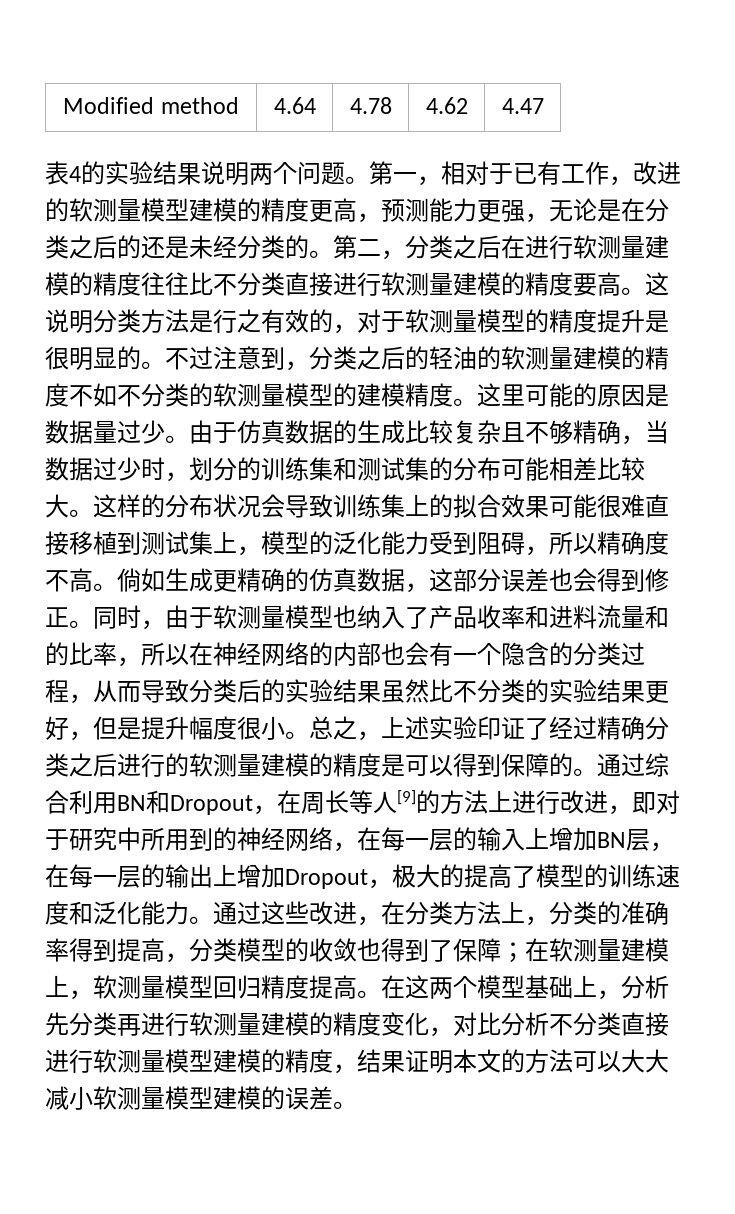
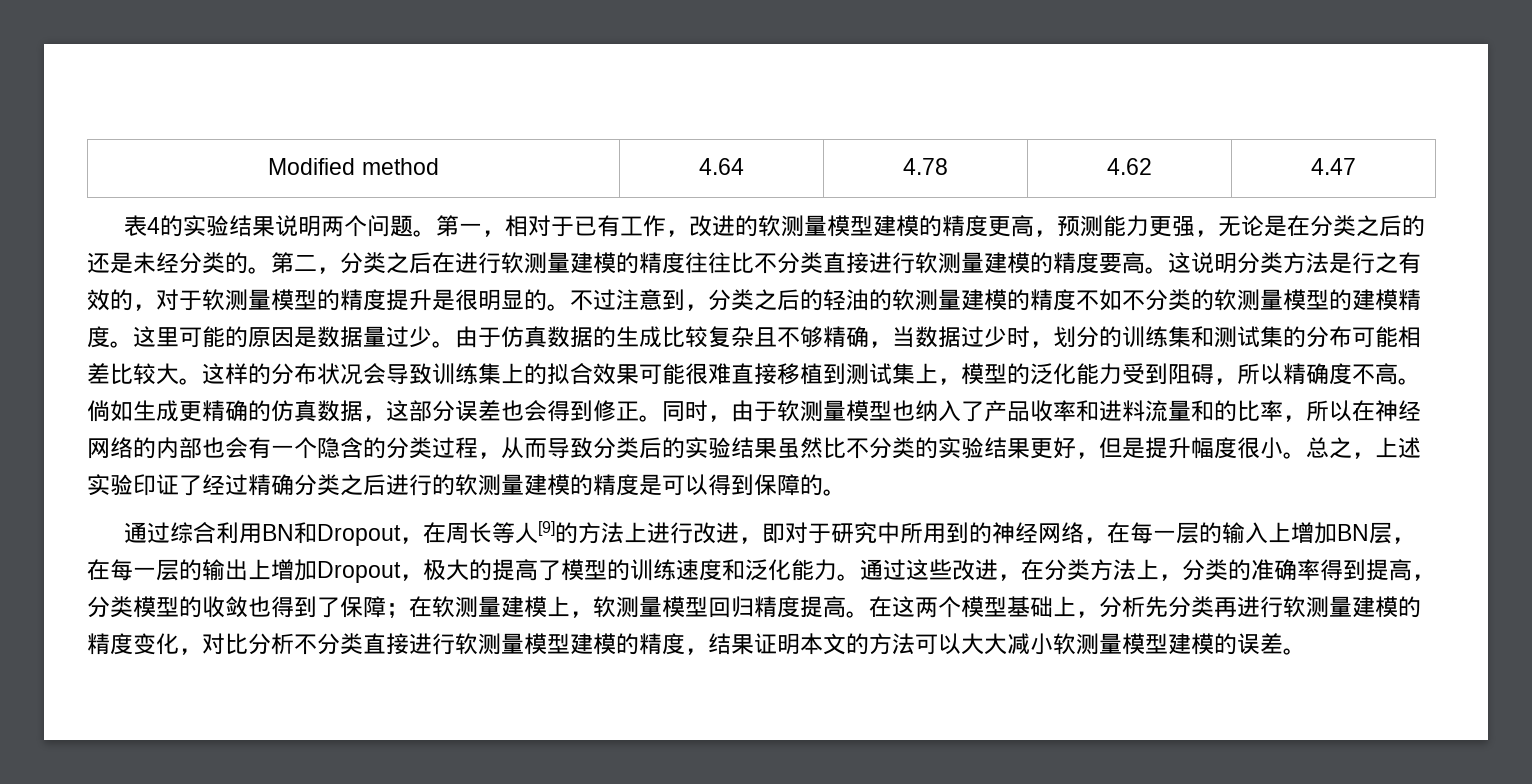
- 总之，上述实验印证了经过精确分类之后进行的软测量建模的精度是可以得到保障的。通过综合利用BN和Dropout，在周长等人[9]的方法上进行改进，即对于研究中所用到的神经网络，在每一层的输入上增加BN层，在每一层的输出上增加Dropout，极大的提高了模型的训练速度和泛化能力。
+ 总之，上述实验印证了经过精确分类之后进行的软测量建模的精度是可以得到保障的。
+ 通过综合利用BN和Dropout，在周长等人[9]的方法上进行改进，即对于研究中所用到的神经网络，在每一层的输入上增加BN层，在每一层的输出上增加Dropout，极大的提高了模型的训练速度和泛化能力。

